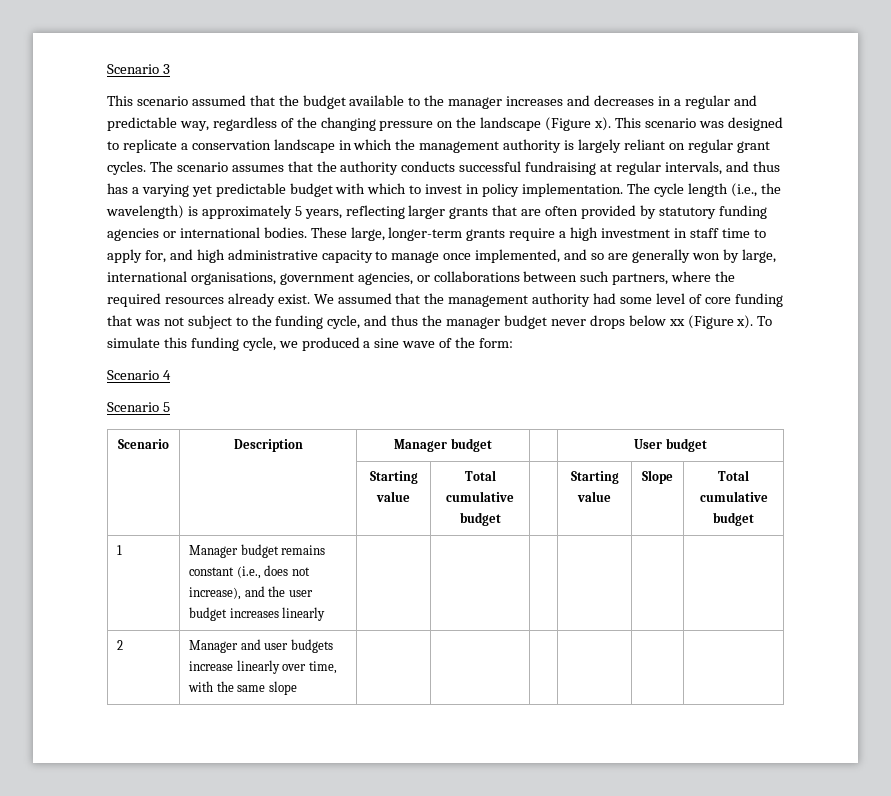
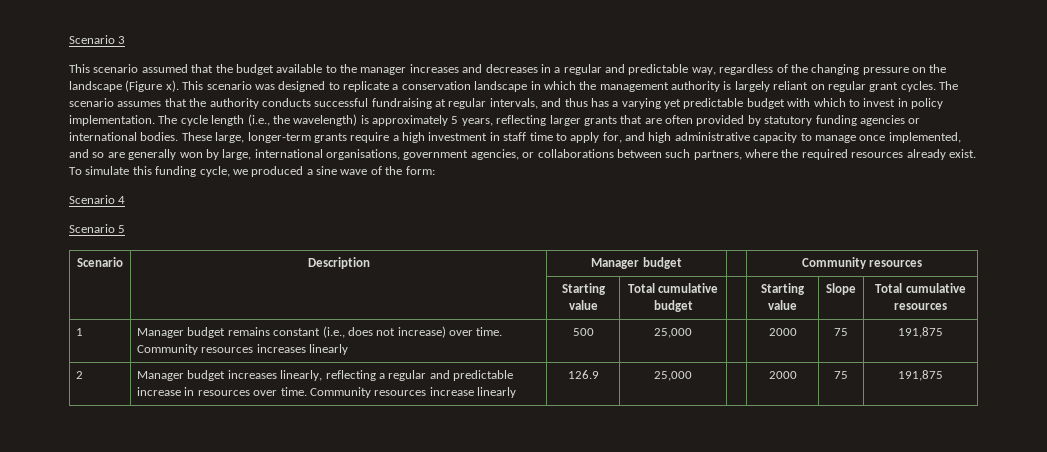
- We assumed that the management authority had some level of core funding that was not subject to the funding cycle, and thus the manager budget never drops below xx (Figure x).
- Scenario | Description | Manager budget | | User budget
+ Scenario | Description | Manager budget | | Community resources
- | | Starting value | Total cumulative budget | | Starting value | Slope | Total cumulative budget
+ | | Starting value | Total cumulative budget | | Starting value | Slope | Total cumulative resources
- 1 | Manager budget remains constant (i.e., does not increase), and the user budget increases linearly | | | | | |
- 2 | Manager and user budgets increase linearly over time, with the same slope | | | | | |
+ 1 | Manager budget remains constant (i.e., does not increase) over time. Community resources increases linearly | 500 | 25,000 | | 2000 | 75 | 191,875
+ 2 | Manager budget increases linearly, reflecting a regular and predictable increase in resources over time. Community resources increase linearly | 126.9 | 25,000 | | 2000 | 75 | 191,875

